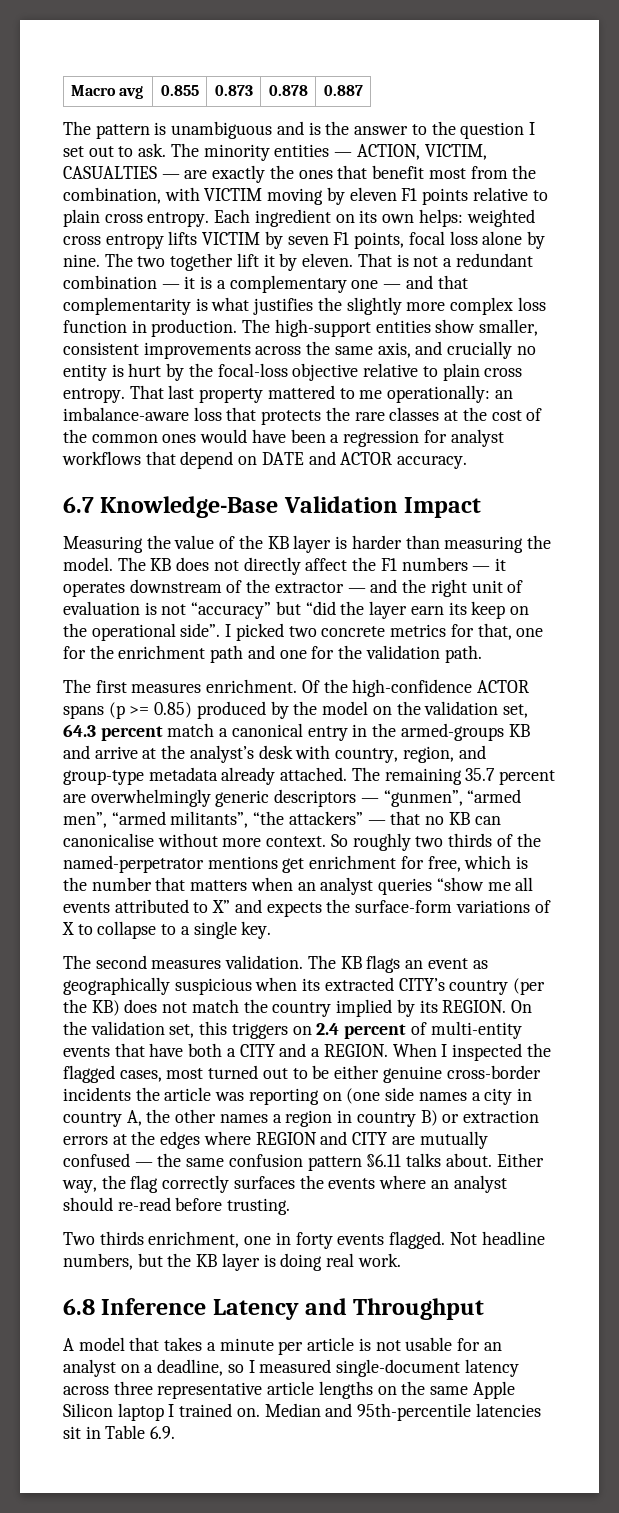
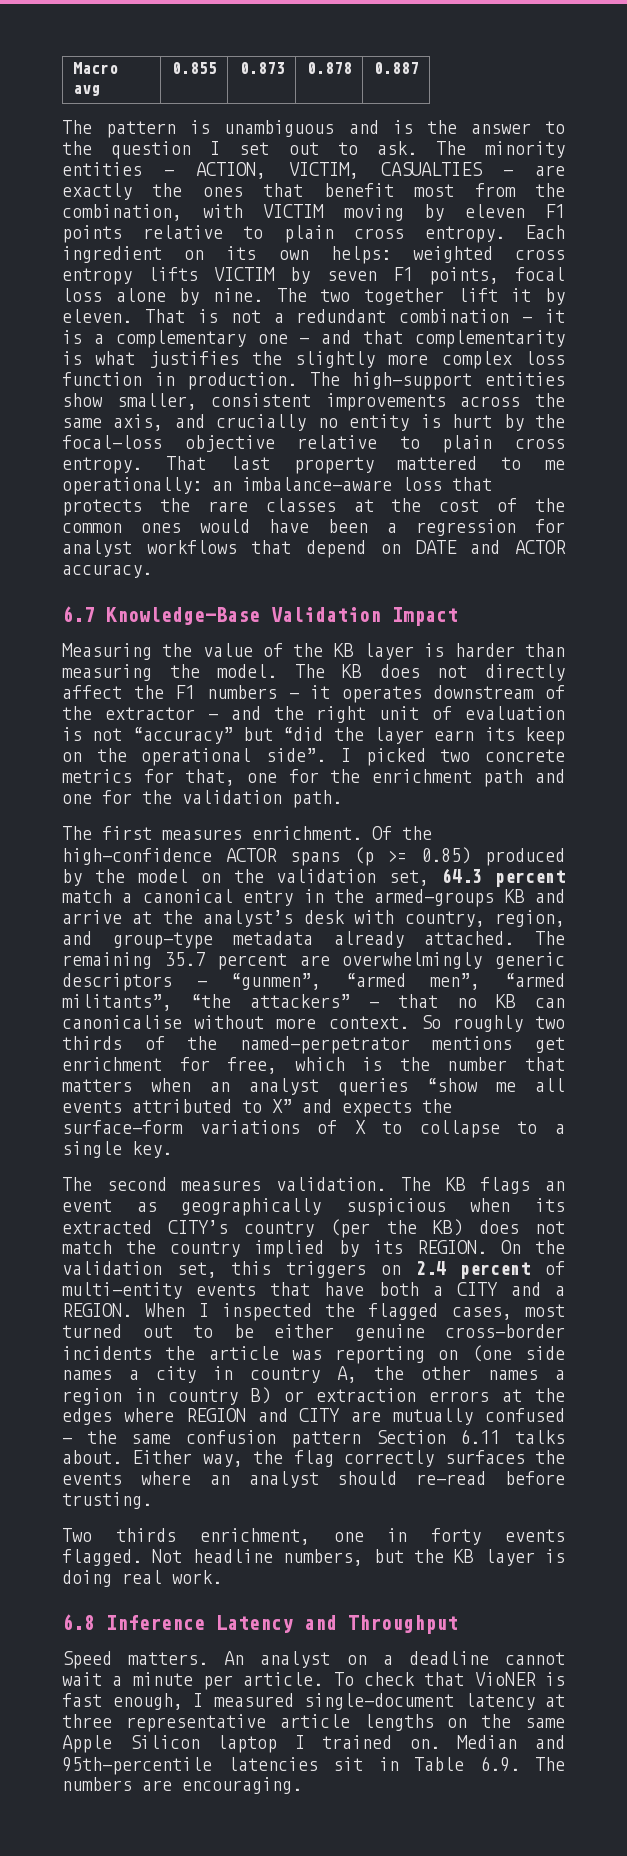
- When I inspected the flagged cases, most turned out to be either genuine cross-border incidents the article was reporting on (one side names a city in country A, the other names a region in country B) or extraction errors at the edges where REGION and CITY are mutually confused — the same confusion pattern §6.11 talks about.
+ When I inspected the flagged cases, most turned out to be either genuine cross-border incidents the article was reporting on (one side names a city in country A, the other names a region in country B) or extraction errors at the edges where REGION and CITY are mutually confused — the same confusion pattern Section 6.11 talks about.
- A model that takes a minute per article is not usable for an analyst on a deadline, so I measured single-document latency across three representative article lengths on the same Apple Silicon laptop I trained on.
+ Speed matters. An analyst on a deadline cannot wait a minute per article. To check that VioNER is fast enough, I measured single-document latency at three representative article lengths on the same Apple Silicon laptop I trained on.
- Median and 95th-percentile latencies sit in Table 6.9.
+ Median and 95th-percentile latencies sit in Table 6.9. The numbers are encouraging.

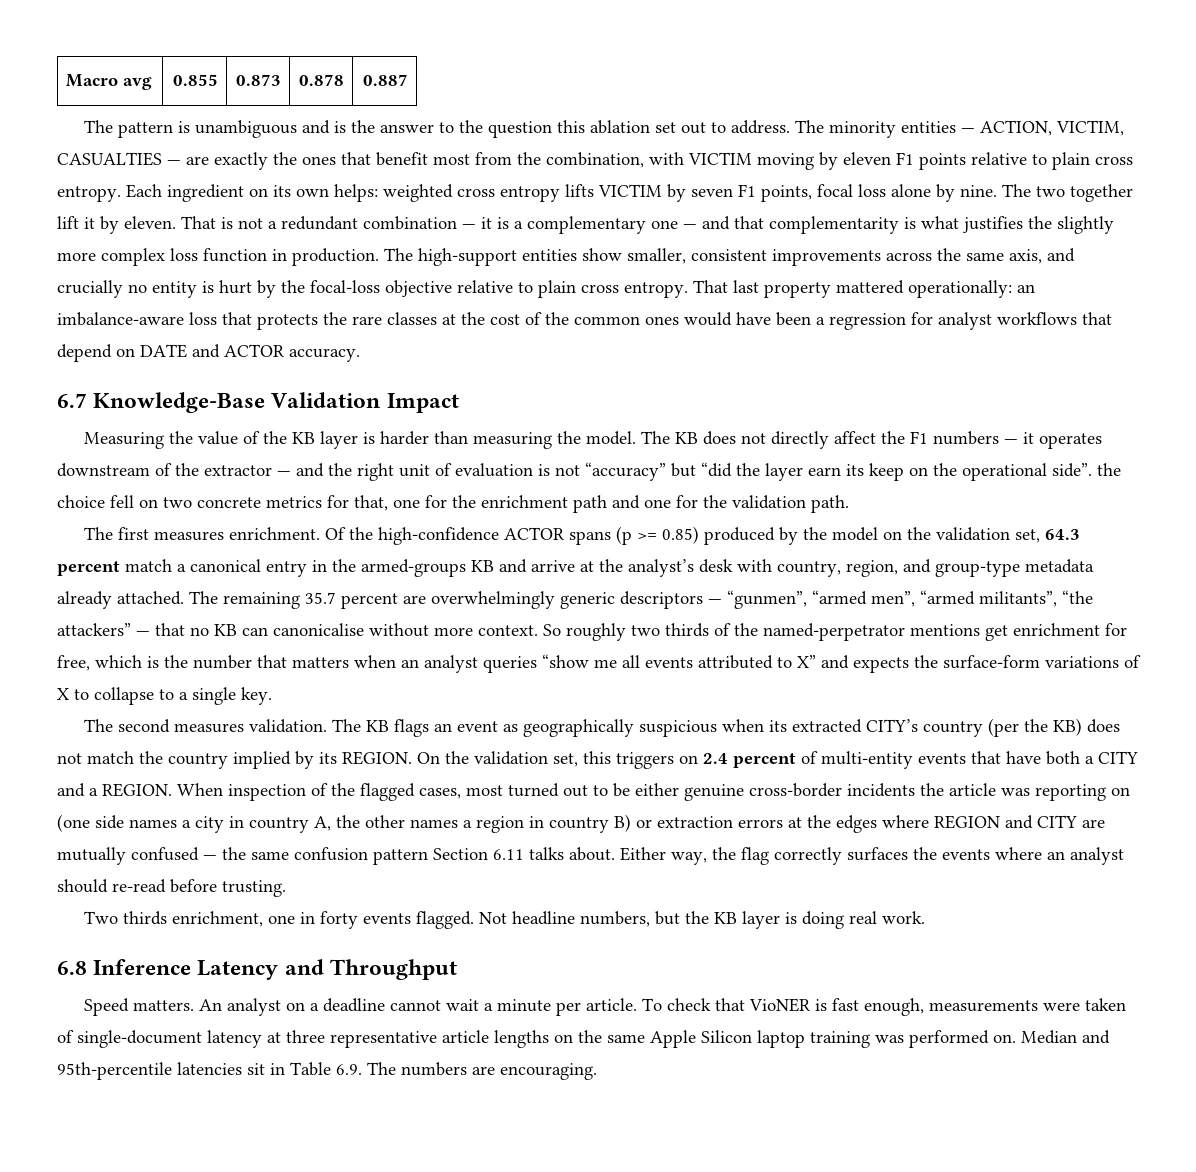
- The pattern is unambiguous and is the answer to the question I set out to ask.
+ The pattern is unambiguous and is the answer to the question this ablation set out to address.
- That last property mattered to me operationally: an imbalance-aware loss that protects the rare classes at the cost of the common ones would have been a regression for analyst workflows that depend on DATE and ACTOR accuracy.
+ That last property mattered operationally: an imbalance-aware loss that protects the rare classes at the cost of the common ones would have been a regression for analyst workflows that depend on DATE and ACTOR accuracy.
- The KB does not directly affect the F1 numbers — it operates downstream of the extractor — and the right unit of evaluation is not “accuracy” but “did the layer earn its keep on the operational side”. I picked two concrete metrics for that, one for the enrichment path and one for the validation path.
+ The KB does not directly affect the F1 numbers — it operates downstream of the extractor — and the right unit of evaluation is not “accuracy” but “did the layer earn its keep on the operational side”. the choice fell on two concrete metrics for that, one for the enrichment path and one for the validation path.
- When I inspected the flagged cases, most turned out to be either genuine cross-border incidents the article was reporting on (one side names a city in country A, the other names a region in country B) or extraction errors at the edges where REGION and CITY are mutually confused — the same confusion pattern Section 6.11 talks about.
+ When inspection of the flagged cases, most turned out to be either genuine cross-border incidents the article was reporting on (one side names a city in country A, the other names a region in country B) or extraction errors at the edges where REGION and CITY are mutually confused — the same confusion pattern Section 6.11 talks about.
- To check that VioNER is fast enough, I measured single-document latency at three representative article lengths on the same Apple Silicon laptop I trained on.
+ To check that VioNER is fast enough, measurements were taken of single-document latency at three representative article lengths on the same Apple Silicon laptop training was performed on.

